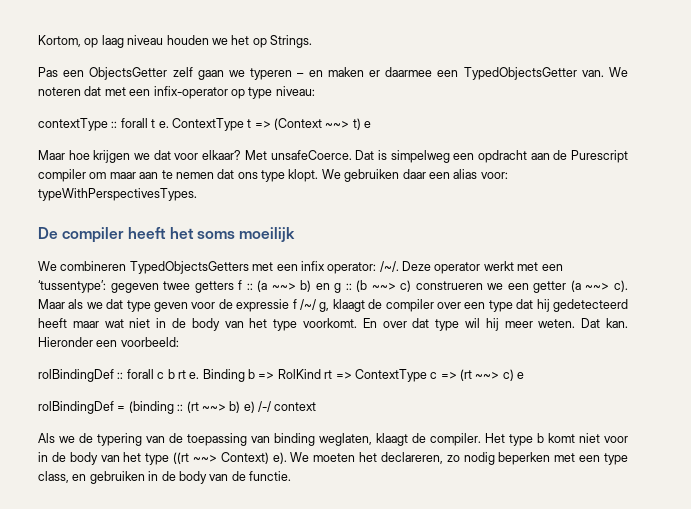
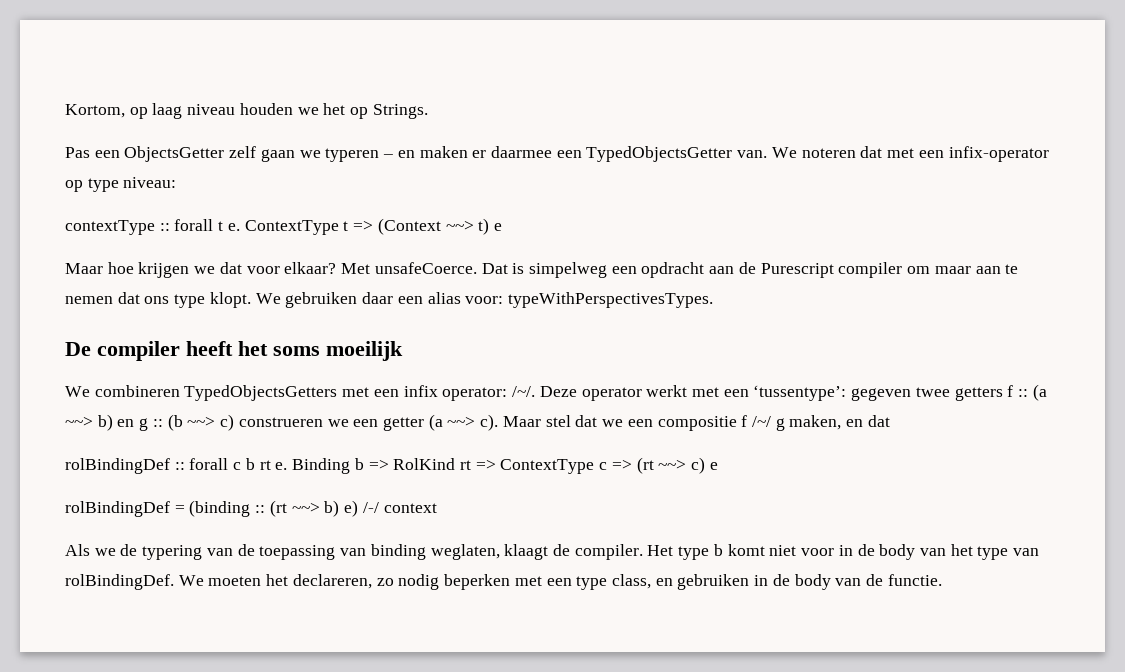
- Maar als we dat type geven voor de expressie f /~/ g, klaagt de compiler over een type dat hij gedetecteerd heeft maar wat niet in de body van het type voorkomt. En over dat type wil hij meer weten. Dat kan. Hieronder een voorbeeld:
+ Maar stel dat we een compositie f /~/ g maken, en dat
- Het type b komt niet voor in de body van het type ((rt ~~> Context) e).
+ Het type b komt niet voor in de body van het type van rolBindingDef.

